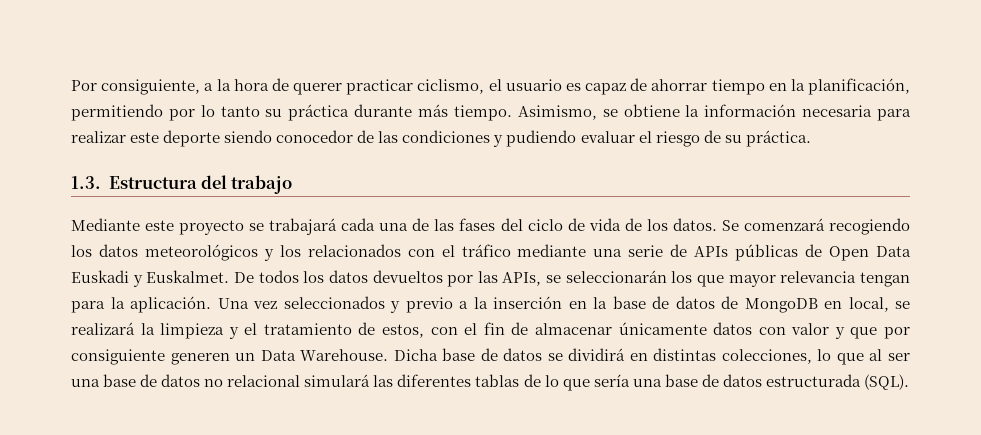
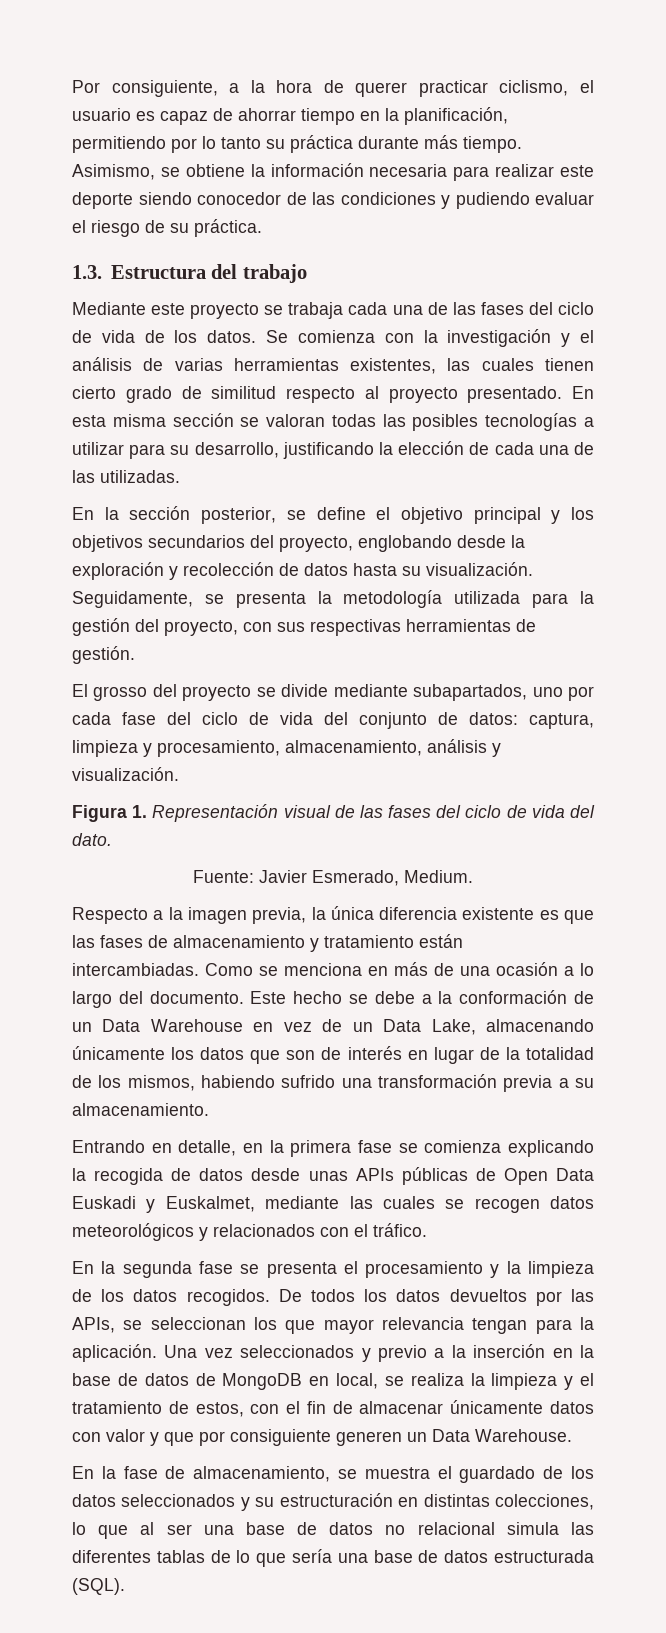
- Mediante este proyecto se trabajará cada una de las fases del ciclo de vida de los datos.
+ Mediante este proyecto se trabaja cada una de las fases del ciclo de vida de los datos.
- Se comenzará recogiendo los datos meteorológicos y los relacionados con el tráfico mediante una serie de APIs públicas de Open Data Euskadi y Euskalmet.
+ Se comienza con la investigación y el análisis de varias herramientas existentes, las cuales tienen cierto grado de similitud respecto al proyecto presentado. En esta misma sección se valoran todas las posibles tecnologías a utilizar para su desarrollo, justificando la elección de cada una de las utilizadas.
+ En la sección posterior, se define el objetivo principal y los objetivos secundarios del proyecto, englobando desde la exploración y recolección de datos hasta su visualización. Seguidamente, se presenta la metodología utilizada para la gestión del proyecto, con sus respectivas herramientas de gestión.
+ El grosso del proyecto se divide mediante subapartados, uno por cada fase del ciclo de vida del conjunto de datos: captura, limpieza y procesamiento, almacenamiento, análisis y visualización.
+ Figura 1. Representación visual de las fases del ciclo de vida del dato.
+ Fuente: Javier Esmerado, Medium.
+ Respecto a la imagen previa, la única diferencia existente es que las fases de almacenamiento y tratamiento están intercambiadas. Como se menciona en más de una ocasión a lo largo del documento. Este hecho se debe a la conformación de un Data Warehouse en vez de un Data Lake, almacenando únicamente los datos que son de interés en lugar de la totalidad de los mismos, habiendo sufrido una transformación previa a su almacenamiento.
+ Entrando en detalle, en la primera fase se comienza explicando la recogida de datos desde unas APIs públicas de Open Data Euskadi y Euskalmet, mediante las cuales se recogen datos meteorológicos y relacionados con el tráfico.
+ En la segunda fase se presenta el procesamiento y la limpieza de los datos recogidos.
- De todos los datos devueltos por las APIs, se seleccionarán los que mayor relevancia tengan para la aplicación.
+ De todos los datos devueltos por las APIs, se seleccionan los que mayor relevancia tengan para la aplicación.
- Una vez seleccionados y previo a la inserción en la base de datos de MongoDB en local, se realizará la limpieza y el tratamiento de estos, con el fin de almacenar únicamente datos con valor y que por consiguiente generen un Data Warehouse. Dicha base de datos se dividirá en distintas colecciones, lo que al ser una base de datos no relacional simulará las diferentes tablas de lo que sería una base de datos estructurada (SQL).
+ Una vez seleccionados y previo a la inserción en la base de datos de MongoDB en local, se realiza la limpieza y el tratamiento de estos, con el fin de almacenar únicamente datos con valor y que por consiguiente generen un Data Warehouse.
+ En la fase de almacenamiento, se muestra el guardado de los datos seleccionados y su estructuración en distintas colecciones, lo que al ser una base de datos no relacional simula las diferentes tablas de lo que sería una base de datos estructurada (SQL).

